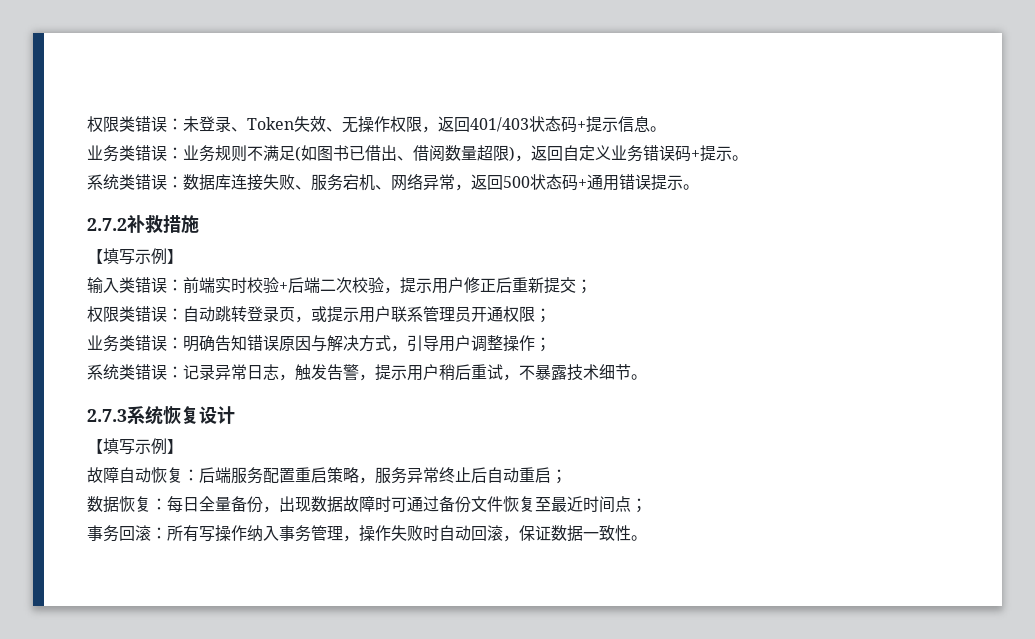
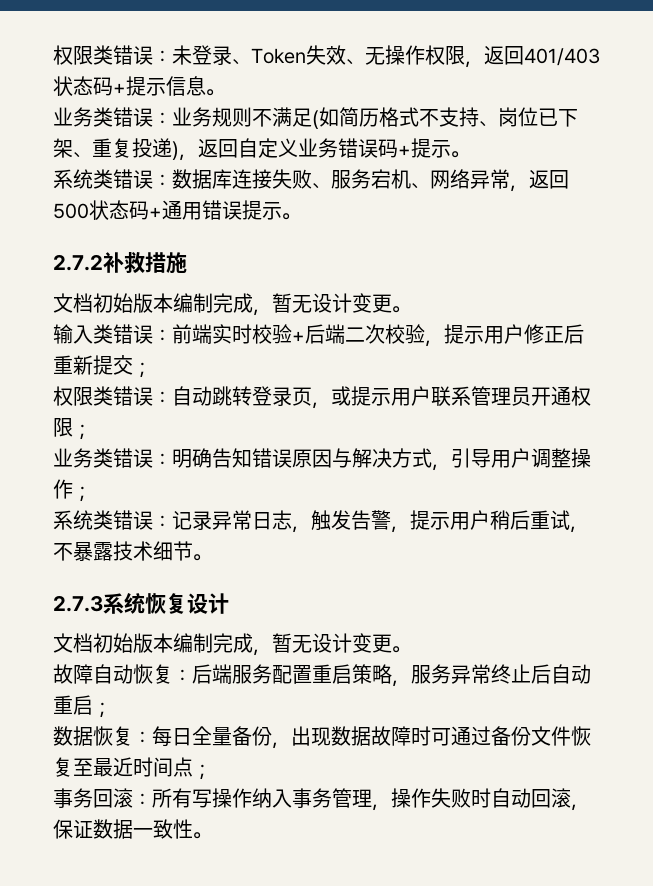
- 业务类错误：业务规则不满足(如图书已借出、借阅数量超限)，返回自定义业务错误码+提示。
+ 业务类错误：业务规则不满足(如简历格式不支持、岗位已下架、重复投递)，返回自定义业务错误码+提示。
  2.7.2补救措施
- 【填写示例】
+ 文档初始版本编制完成，暂无设计变更。
  2.7.3系统恢复设计
- 【填写示例】
+ 文档初始版本编制完成，暂无设计变更。

